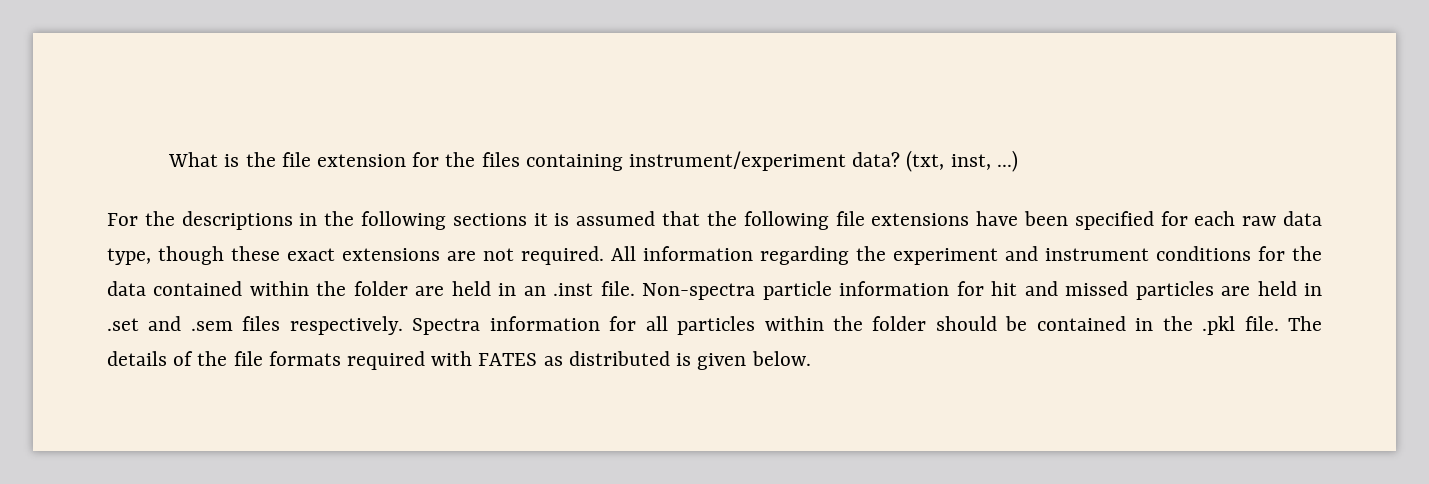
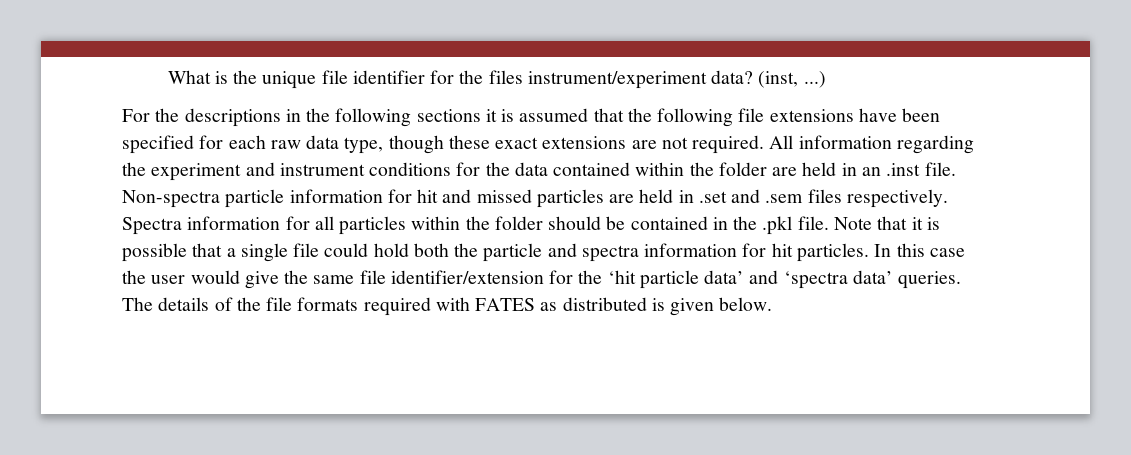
- What is the file extension for the files containing instrument/experiment data?
+ What is the unique file identifier for the files instrument/experiment data?
- (txt, inst, ...)
+ (inst, ...)
+ Note that it is possible that a single file could hold both the particle and spectra information for hit particles. In this case the user would give the same file identifier/extension for the ‘hit particle data’ and ‘spectra data’ queries.

